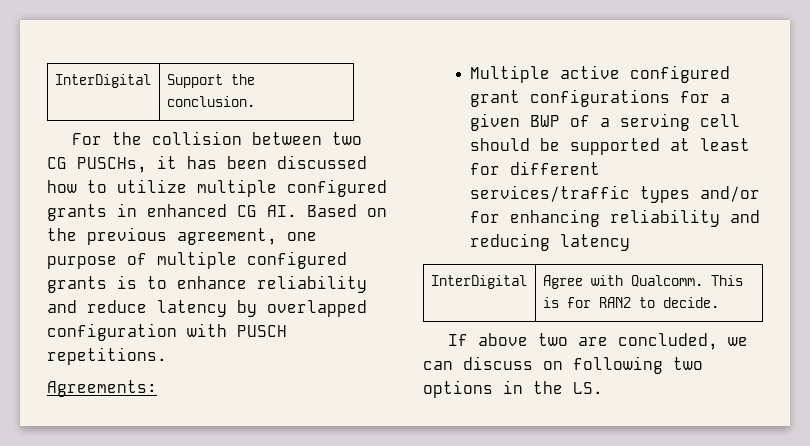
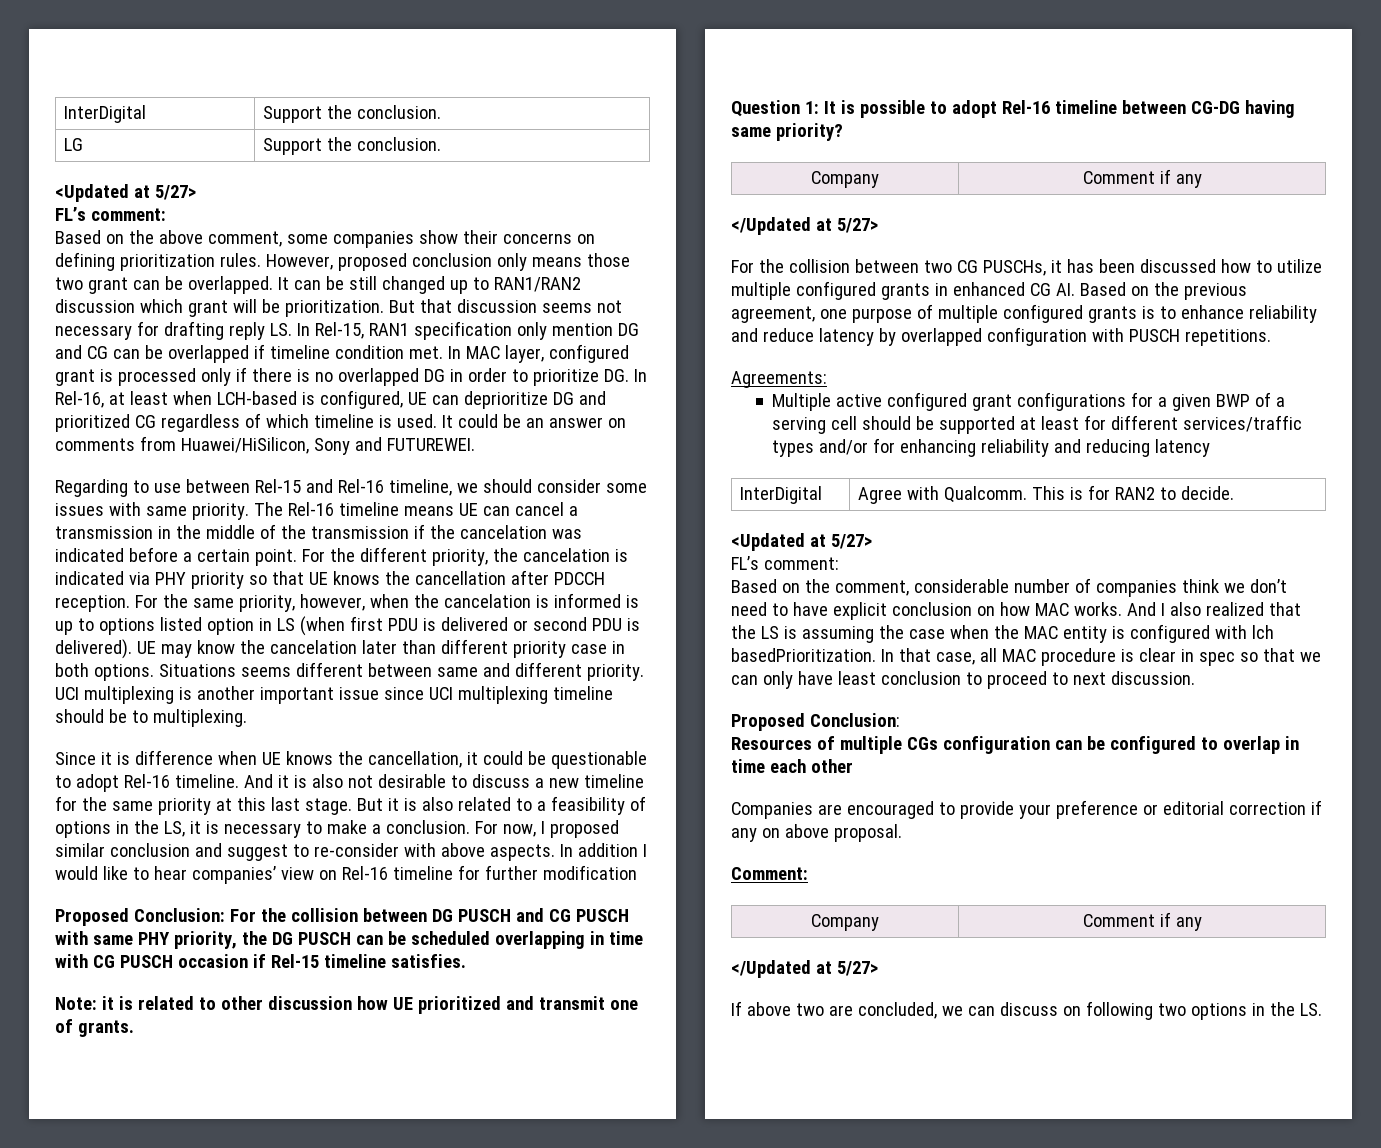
+ LG | Support the conclusion.
+ <Updated at 5/27>
+ FL’s comment:
+ Based on the above comment, some companies show their concerns on defining prioritization rules. However, proposed conclusion only means those two grant can be overlapped. It can be still changed up to RAN1/RAN2 discussion which grant will be prioritization. But that discussion seems not necessary for drafting reply LS. In Rel-15, RAN1 specification only mention DG and CG can be overlapped if timeline condition met. In MAC layer, configured grant is processed only if there is no overlapped DG in order to prioritize DG. In Rel-16, at least when LCH-based is configured, UE can deprioritize DG and prioritized CG regardless of which timeline is used. It could be an answer on comments from Huawei/HiSilicon, Sony and FUTUREWEI.
+ Regarding to use between Rel-15 and Rel-16 timeline, we should consider some issues with same priority. The Rel-16 timeline means UE can cancel a transmission in the middle of the transmission if the cancelation was indicated before a certain point. For the different priority, the cancelation is indicated via PHY priority so that UE knows the cancellation after PDCCH reception. For the same priority, however, when the cancelation is informed is up to options listed option in LS (when first PDU is delivered or second PDU is delivered). UE may know the cancelation later than different priority case in both options. Situations seems different between same and different priority. UCI multiplexing is another important issue since UCI multiplexing timeline should be to multiplexing.
+ Since it is difference when UE knows the cancellation, it could be questionable to adopt Rel-16 timeline. And it is also not desirable to discuss a new timeline for the same priority at this last stage. But it is also related to a feasibility of options in the LS, it is necessary to make a conclusion. For now, I proposed similar conclusion and suggest to re-consider with above aspects. In addition I would like to hear companies’ view on Rel-16 timeline for further modification
+ Proposed Conclusion: For the collision between DG PUSCH and CG PUSCH with same PHY priority, the DG PUSCH can be scheduled overlapping in time with CG PUSCH occasion if Rel-15 timeline satisfies.
+ Note: it is related to other discussion how UE prioritized and transmit one of grants.
+ Question 1: It is possible to adopt Rel-16 timeline between CG-DG having same priority?
+ Company | Comment if any
+ </Updated at 5/27>
  InterDigital | Agree with Qualcomm. This is for RAN2 to decide.
+ <Updated at 5/27>
+ FL’s comment:
+ Based on the comment, considerable number of companies think we don’t need to have explicit conclusion on how MAC works. And I also realized that the LS is assuming the case when the MAC entity is configured with lch basedPrioritization. In that case, all MAC procedure is clear in spec so that we can only have least conclusion to proceed to next discussion.
+ Proposed Conclusion:
+ Resources of multiple CGs configuration can be configured to overlap in time each other
+ Companies are encouraged to provide your preference or editorial correction if any on above proposal.
+ Comment:
+ Company | Comment if any
+ </Updated at 5/27>

